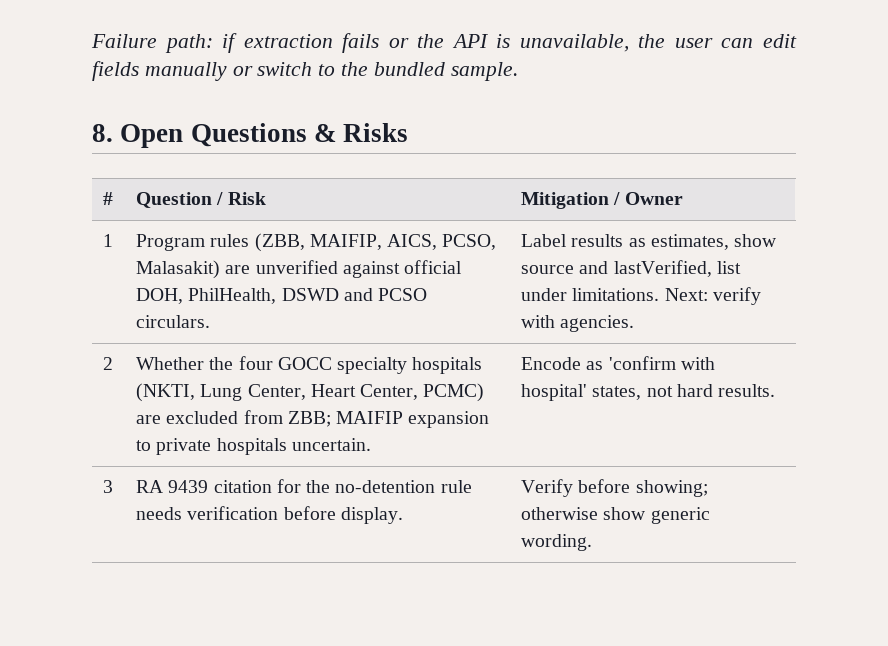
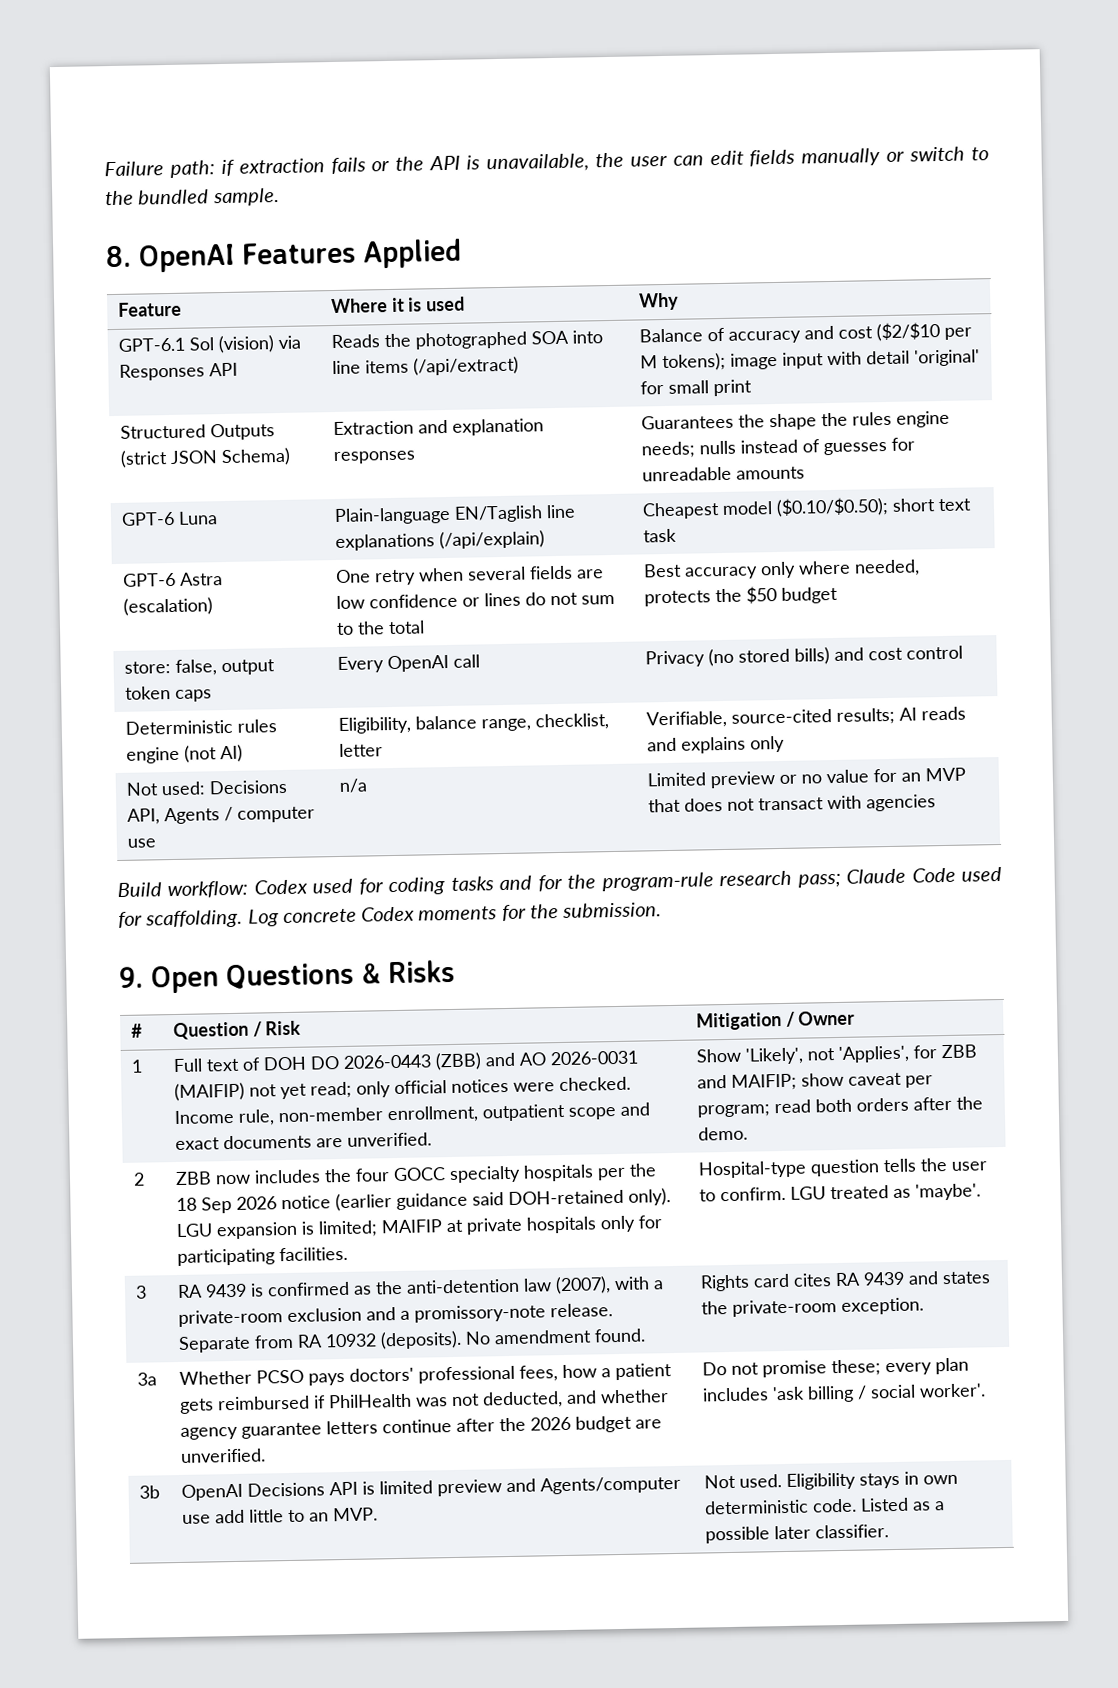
- 8. Open Questions & Risks
+ 8. OpenAI Features Applied
+ Feature | Where it is used | Why
+ GPT-6.1 Sol (vision) via Responses API | Reads the photographed SOA into line items (/api/extract) | Balance of accuracy and cost ($2/$10 per M tokens); image input with detail 'original' for small print
+ Structured Outputs (strict JSON Schema) | Extraction and explanation responses | Guarantees the shape the rules engine needs; nulls instead of guesses for unreadable amounts
+ GPT-6 Luna | Plain-language EN/Taglish line explanations (/api/explain) | Cheapest model ($0.10/$0.50); short text task
+ GPT-6 Astra (escalation) | One retry when several fields are low confidence or lines do not sum to the total | Best accuracy only where needed, protects the $50 budget
+ store: false, output token caps | Every OpenAI call | Privacy (no stored bills) and cost control
+ Deterministic rules engine (not AI) | Eligibility, balance range, checklist, letter | Verifiable, source-cited results; AI reads and explains only
+ Not used: Decisions API, Agents / computer use | n/a | Limited preview or no value for an MVP that does not transact with agencies
+ Build workflow: Codex used for coding tasks and for the program-rule research pass; Claude Code used for scaffolding. Log concrete Codex moments for the submission.
+ 9. Open Questions & Risks
- Program rules (ZBB, MAIFIP, AICS, PCSO, Malasakit) are unverified against official DOH, PhilHealth, DSWD and PCSO circulars. | Label results as estimates, show source and lastVerified, list under limitations. Next: verify with agencies.
- 2 | Whether the four GOCC specialty hospitals (NKTI, Lung Center, Heart Center, PCMC) are excluded from ZBB; MAIFIP expansion to private hospitals uncertain. | Encode as 'confirm with hospital' states, not hard results.
- 3 | RA 9439 citation for the no-detention rule needs verification before display. | Verify before showing; otherwise show generic wording.
+ Full text of DOH DO 2026-0443 (ZBB) and AO 2026-0031 (MAIFIP) not yet read; only official notices were checked. Income rule, non-member enrollment, outpatient scope and exact documents are unverified. | Show 'Likely', not 'Applies', for ZBB and MAIFIP; show caveat per program; read both orders after the demo.
+ 2 | ZBB now includes the four GOCC specialty hospitals per the 18 Sep 2026 notice (earlier guidance said DOH-retained only). LGU expansion is limited; MAIFIP at private hospitals only for participating facilities. | Hospital-type question tells the user to confirm. LGU treated as 'maybe'.
+ 3 | RA 9439 is confirmed as the anti-detention law (2007), with a private-room exclusion and a promissory-note release. Separate from RA 10932 (deposits). No amendment found. | Rights card cites RA 9439 and states the private-room exception.
+ 3a | Whether PCSO pays doctors' professional fees, how a patient gets reimbursed if PhilHealth was not deducted, and whether agency guarantee letters continue after the 2026 budget are unverified. | Do not promise these; every plan includes 'ask billing / social worker'.
+ 3b | OpenAI Decisions API is limited preview and Agents/computer use add little to an MVP. | Not used. Eligibility stays in own deterministic code. Listed as a possible later classifier.

